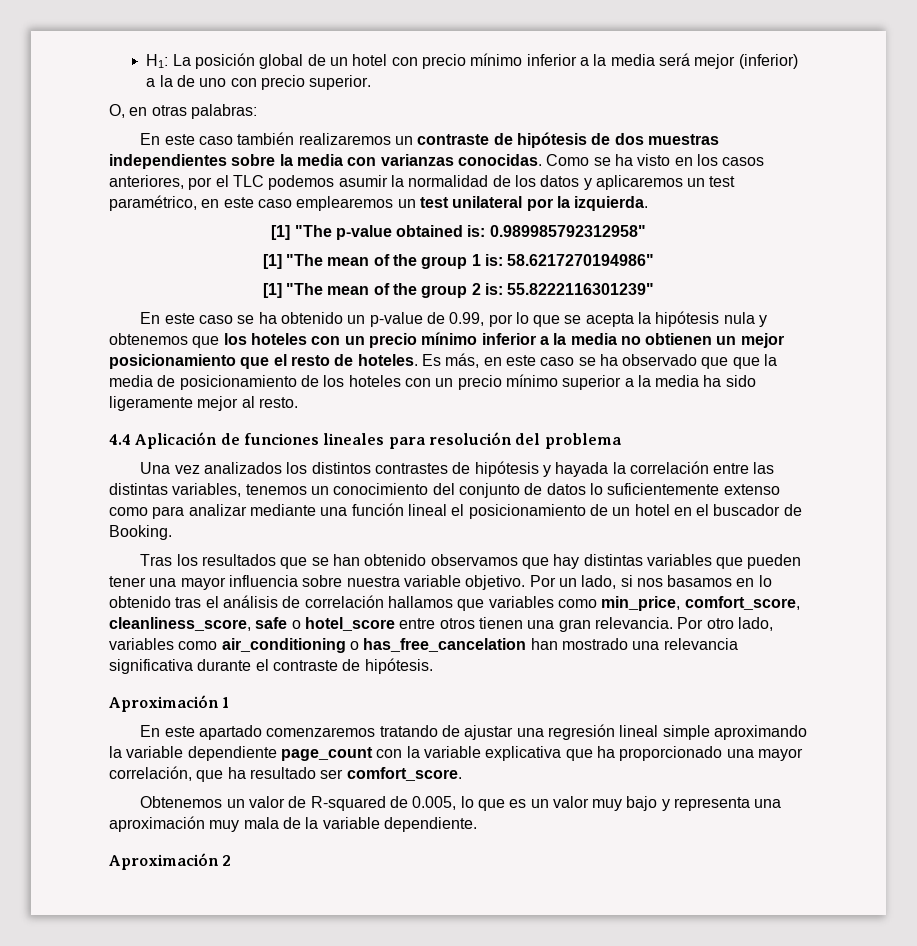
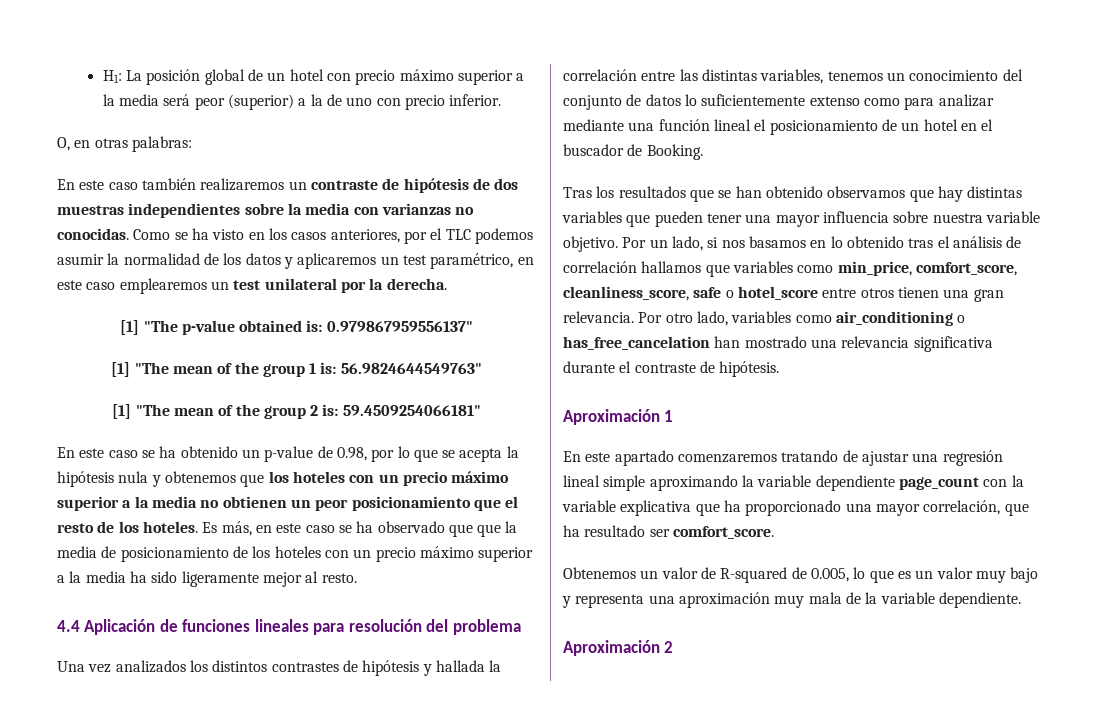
- H1: La posición global de un hotel con precio mínimo inferior a la media será mejor (inferior) a la de uno con precio superior.
+ H1: La posición global de un hotel con precio máximo superior a la media será peor (superior) a la de uno con precio inferior.
- En este caso también realizaremos un contraste de hipótesis de dos muestras independientes sobre la media con varianzas conocidas.
+ En este caso también realizaremos un contraste de hipótesis de dos muestras independientes sobre la media con varianzas no conocidas.
- Como se ha visto en los casos anteriores, por el TLC podemos asumir la normalidad de los datos y aplicaremos un test paramétrico, en este caso emplearemos un test unilateral por la izquierda.
+ Como se ha visto en los casos anteriores, por el TLC podemos asumir la normalidad de los datos y aplicaremos un test paramétrico, en este caso emplearemos un test unilateral por la derecha.
- [1] "The p-value obtained is: 0.989985792312958"
+ [1] "The p-value obtained is: 0.979867959556137"
- [1] "The mean of the group 1 is: 58.6217270194986"
+ [1] "The mean of the group 1 is: 56.9824644549763"
- [1] "The mean of the group 2 is: 55.8222116301239"
+ [1] "The mean of the group 2 is: 59.4509254066181"
- En este caso se ha obtenido un p-value de 0.99, por lo que se acepta la hipótesis nula y obtenemos que los hoteles con un precio mínimo inferior a la media no obtienen un mejor posicionamiento que el resto de hoteles.
+ En este caso se ha obtenido un p-value de 0.98, por lo que se acepta la hipótesis nula y obtenemos que los hoteles con un precio máximo superior a la media no obtienen un peor posicionamiento que el resto de los hoteles.
- Es más, en este caso se ha observado que que la media de posicionamiento de los hoteles con un precio mínimo superior a la media ha sido ligeramente mejor al resto.
+ Es más, en este caso se ha observado que que la media de posicionamiento de los hoteles con un precio máximo superior a la media ha sido ligeramente mejor al resto.
- Una vez analizados los distintos contrastes de hipótesis y hayada la correlación entre las distintas variables, tenemos un conocimiento del conjunto de datos lo suficientemente extenso como para analizar mediante una función lineal el posicionamiento de un hotel en el buscador de Booking.
+ Una vez analizados los distintos contrastes de hipótesis y hallada la correlación entre las distintas variables, tenemos un conocimiento del conjunto de datos lo suficientemente extenso como para analizar mediante una función lineal el posicionamiento de un hotel en el buscador de Booking.

